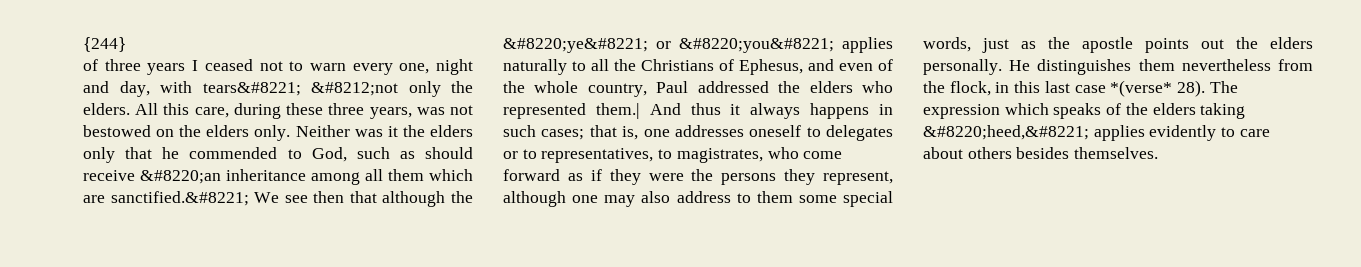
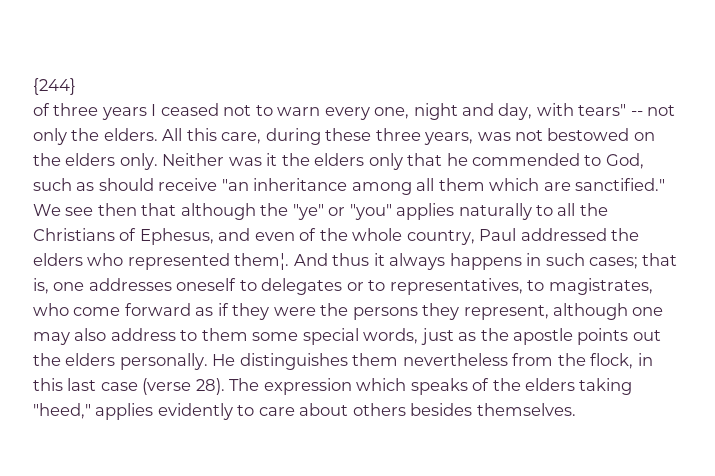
- of three years I ceased not to warn every one, night and day, with tears&#8221; &#8212;not only the elders.
+ of three years I ceased not to warn every one, night and day, with tears" -- not only the elders.
- Neither was it the elders only that he commended to God, such as should receive &#8220;an inheritance among all them which are sanctified.&#8221;
+ Neither was it the elders only that he commended to God, such as should receive "an inheritance among all them which are sanctified."
- We see then that although the &#8220;ye&#8221; or &#8220;you&#8221; applies naturally to all the Christians of Ephesus, and even of the whole country, Paul addressed the elders who represented them.| And thus it always happens in such cases;
+ We see then that although the "ye" or "you" applies naturally to all the Christians of Ephesus, and even of the whole country, Paul addressed the elders who represented them¦. And thus it always happens in such cases;
- He distinguishes them nevertheless from the flock, in this last case *(verse* 28).
+ He distinguishes them nevertheless from the flock, in this last case (verse 28).
- The expression which speaks of the elders taking &#8220;heed,&#8221; applies evidently to care about others besides themselves.
+ The expression which speaks of the elders taking "heed," applies evidently to care about others besides themselves.

